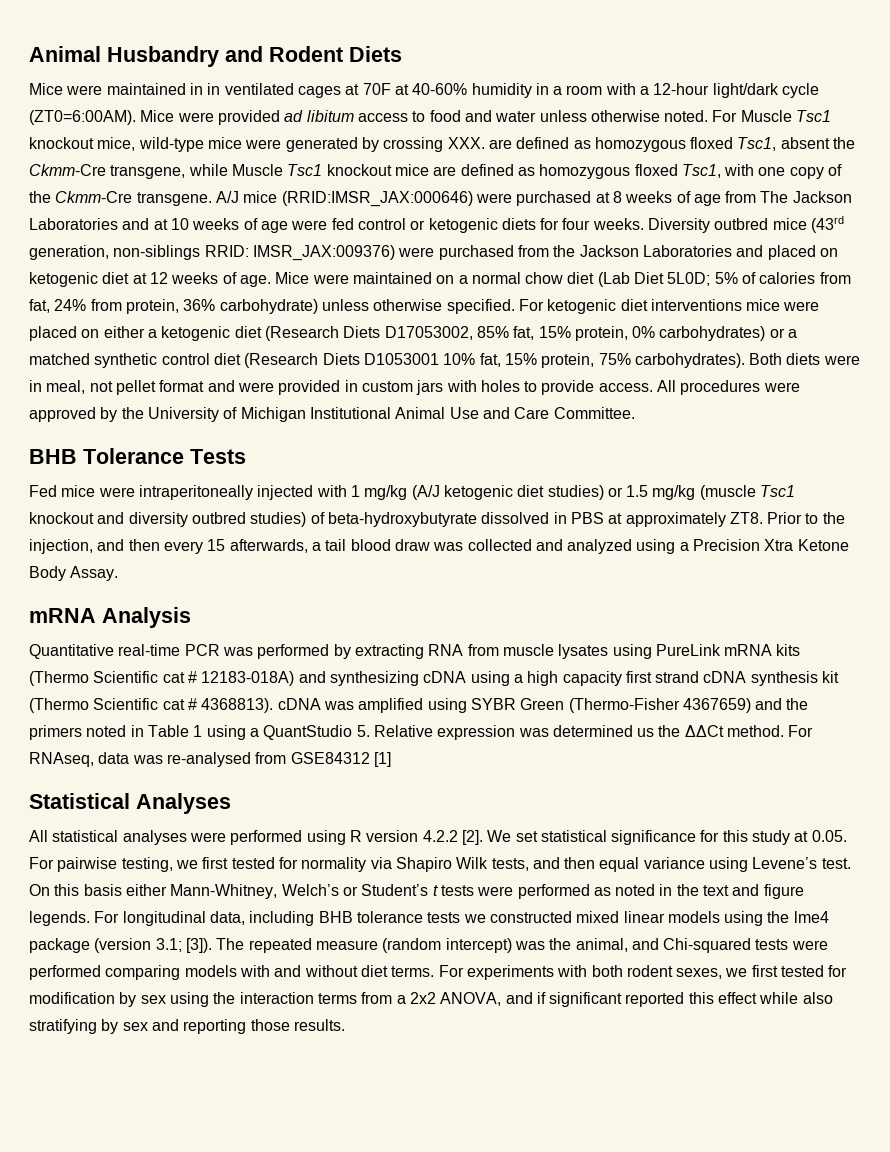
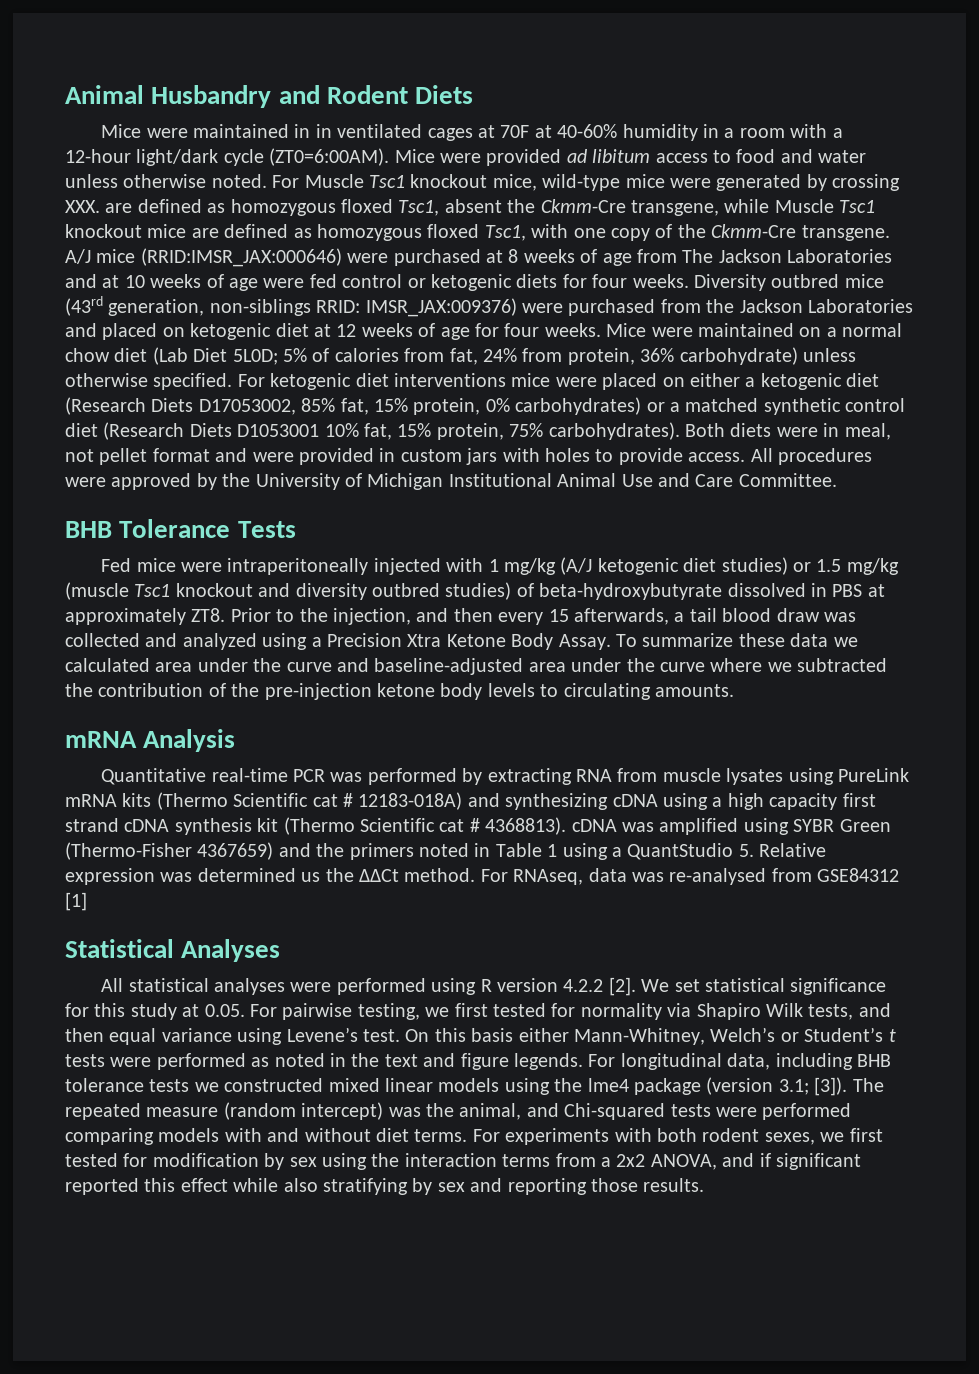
- Diversity outbred mice (43rd generation, non-siblings RRID: IMSR_JAX:009376) were purchased from the Jackson Laboratories and placed on ketogenic diet at 12 weeks of age.
+ Diversity outbred mice (43rd generation, non-siblings RRID: IMSR_JAX:009376) were purchased from the Jackson Laboratories and placed on ketogenic diet at 12 weeks of age for four weeks.
+ To summarize these data we calculated area under the curve and baseline-adjusted area under the curve where we subtracted the contribution of the pre-injection ketone body levels to circulating amounts.

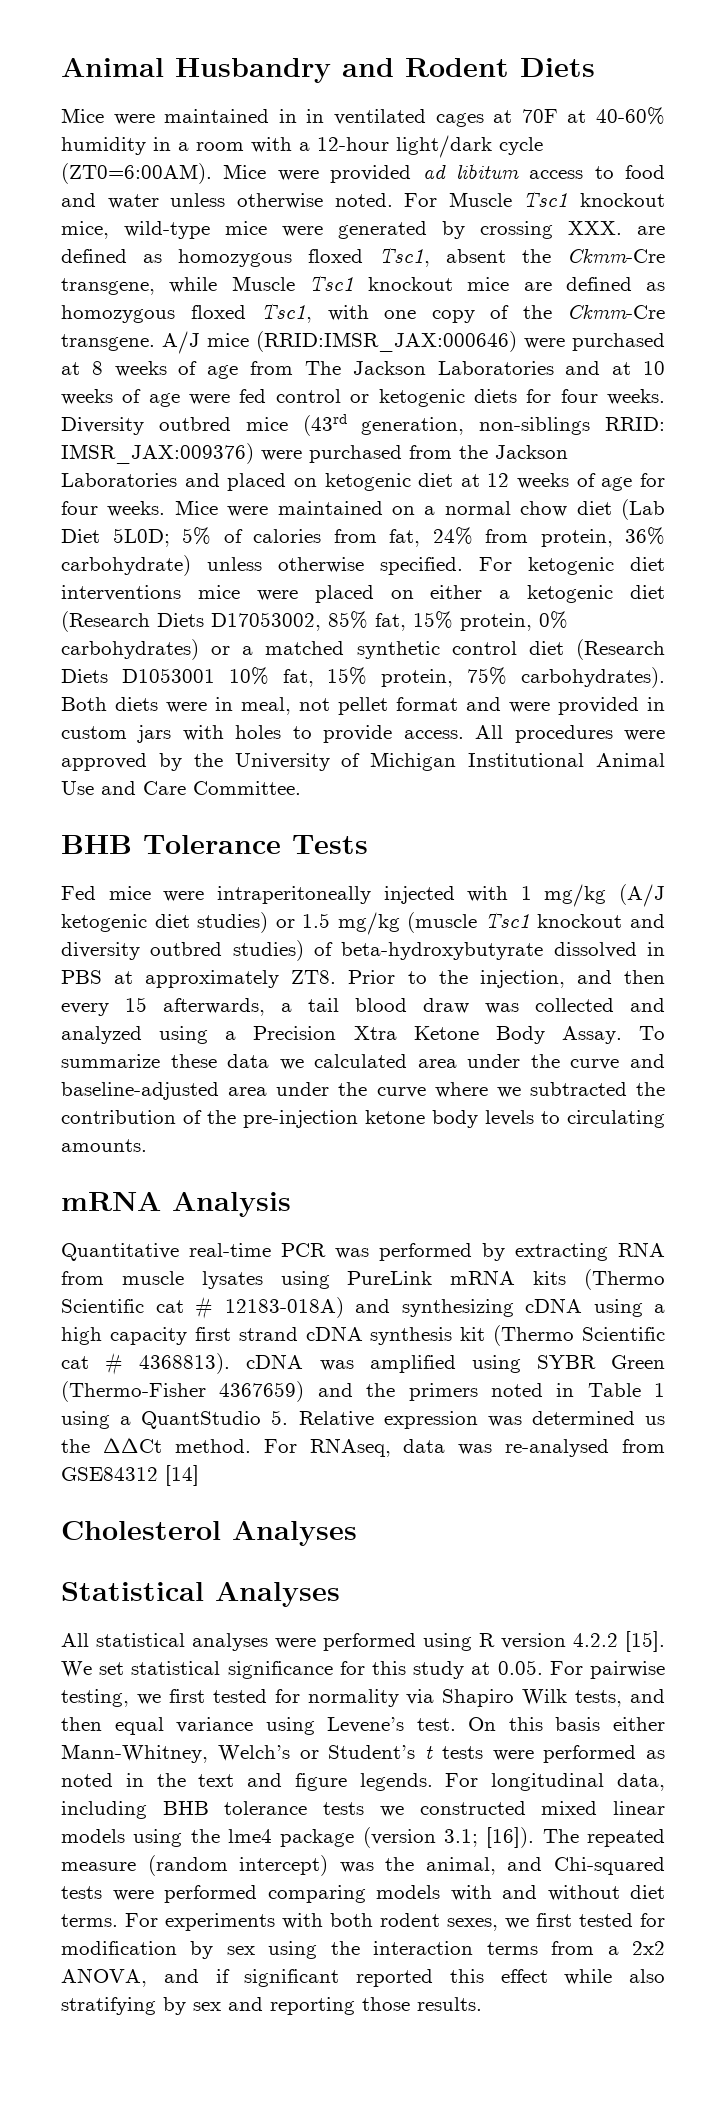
- For RNAseq, data was re-analysed from GSE84312 [1]
+ For RNAseq, data was re-analysed from GSE84312 [14]
+ Cholesterol Analyses
- All statistical analyses were performed using R version 4.2.2 [2].
+ All statistical analyses were performed using R version 4.2.2 [15].
- For longitudinal data, including BHB tolerance tests we constructed mixed linear models using the lme4 package (version 3.1; [3]).
+ For longitudinal data, including BHB tolerance tests we constructed mixed linear models using the lme4 package (version 3.1; [16]).

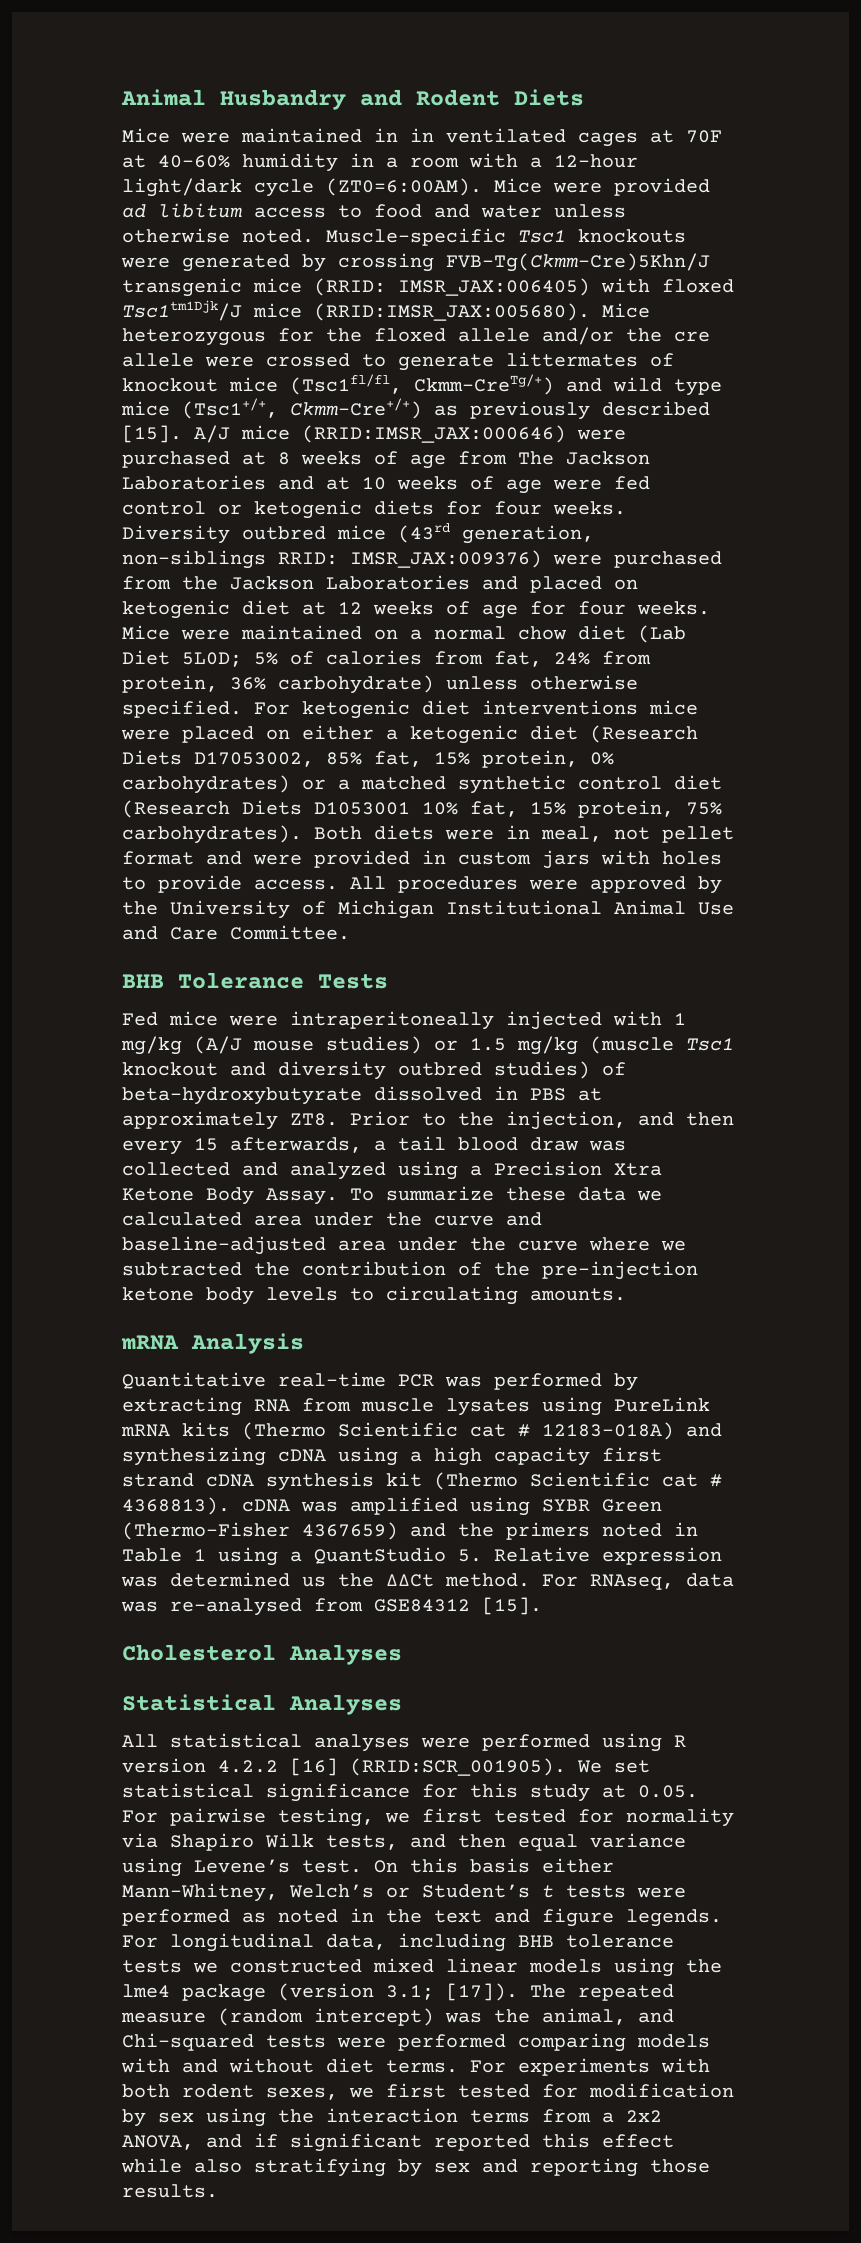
- For Muscle Tsc1 knockout mice, wild-type mice were generated by crossing XXX. are defined as homozygous floxed Tsc1, absent the Ckmm-Cre transgene, while Muscle Tsc1 knockout mice are defined as homozygous floxed Tsc1, with one copy of the Ckmm-Cre transgene.
+ Muscle-specific Tsc1 knockouts were generated by crossing FVB-Tg(Ckmm-Cre)5Khn/J transgenic mice (RRID: IMSR_JAX:006405) with floxed Tsc1tm1Djk/J mice (RRID:IMSR_JAX:005680). Mice heterozygous for the floxed allele and/or the cre allele were crossed to generate littermates of knockout mice (Tsc1fl/fl, Ckmm-CreTg/+) and wild type mice (Tsc1+/+, Ckmm-Cre+/+) as previously described [15].
- Fed mice were intraperitoneally injected with 1 mg/kg (A/J ketogenic diet studies) or 1.5 mg/kg (muscle Tsc1 knockout and diversity outbred studies) of beta-hydroxybutyrate dissolved in PBS at approximately ZT8. Prior to the injection, and then every 15 afterwards, a tail blood draw was collected and analyzed using a Precision Xtra Ketone Body Assay.
+ Fed mice were intraperitoneally injected with 1 mg/kg (A/J mouse studies) or 1.5 mg/kg (muscle Tsc1 knockout and diversity outbred studies) of beta-hydroxybutyrate dissolved in PBS at approximately ZT8. Prior to the injection, and then every 15 afterwards, a tail blood draw was collected and analyzed using a Precision Xtra Ketone Body Assay.
- For RNAseq, data was re-analysed from GSE84312 [14]
+ For RNAseq, data was re-analysed from GSE84312 [15].
- All statistical analyses were performed using R version 4.2.2 [15].
+ All statistical analyses were performed using R version 4.2.2 [16] (RRID:SCR_001905).
- For longitudinal data, including BHB tolerance tests we constructed mixed linear models using the lme4 package (version 3.1; [16]).
+ For longitudinal data, including BHB tolerance tests we constructed mixed linear models using the lme4 package (version 3.1; [17]).

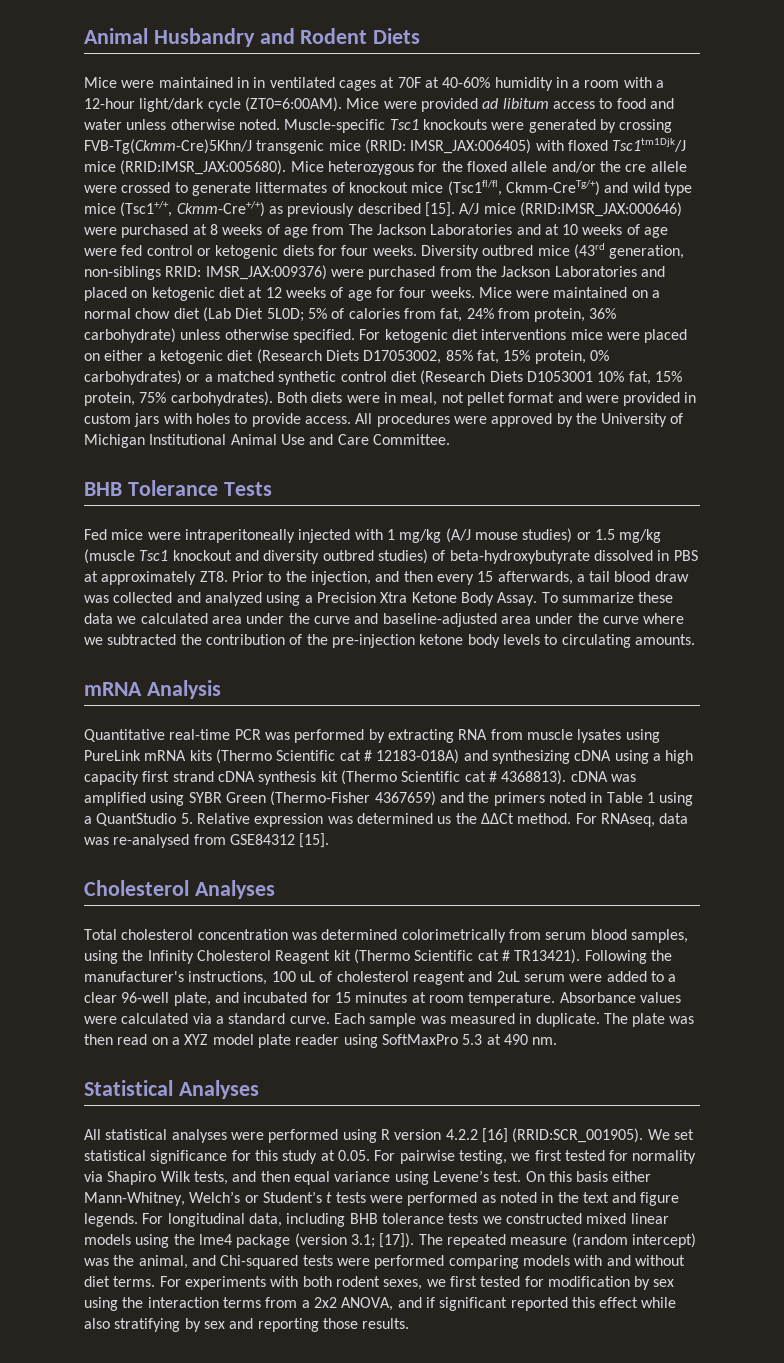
+ Total cholesterol concentration was determined colorimetrically from serum blood samples, using the Infinity Cholesterol Reagent kit (Thermo Scientific cat # TR13421). Following the manufacturer's instructions, 100 uL of cholesterol reagent and 2uL serum were added to a clear 96-well plate, and incubated for 15 minutes at room temperature. Absorbance values were calculated via a standard curve. Each sample was measured in duplicate. The plate was then read on a XYZ model plate reader using SoftMaxPro 5.3 at 490 nm.

